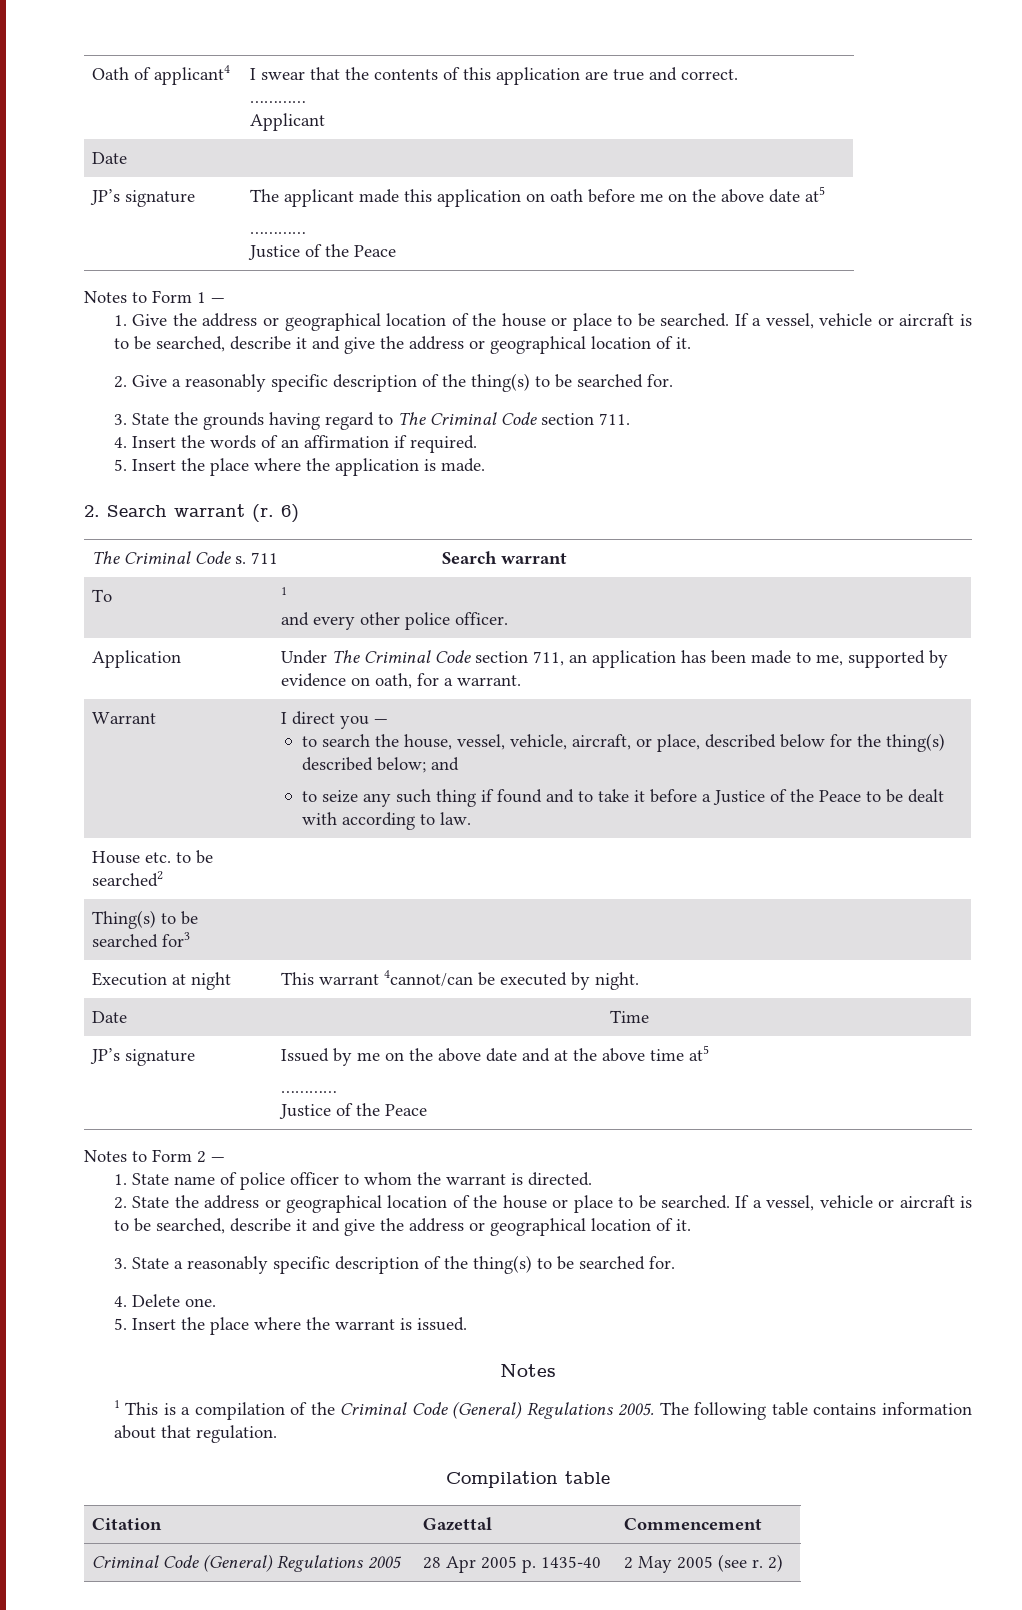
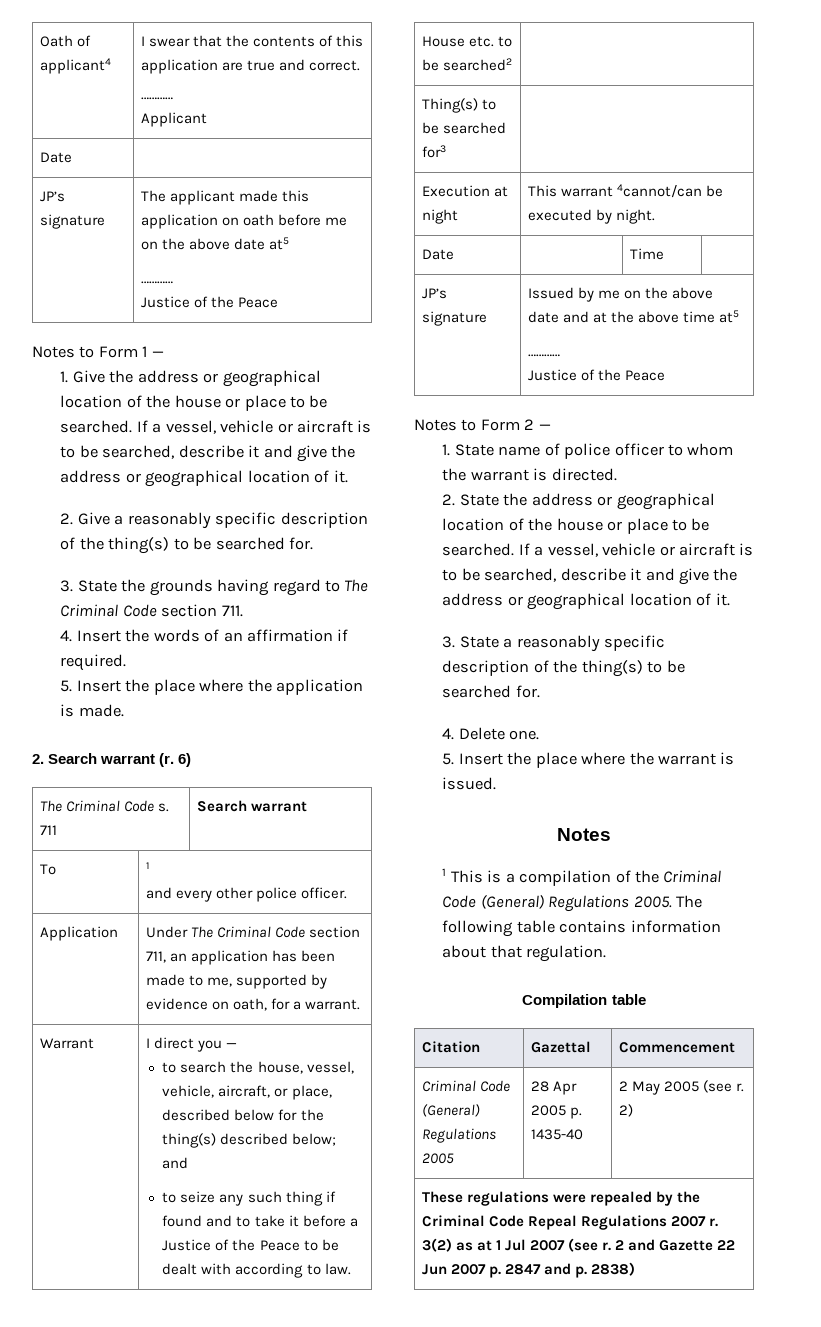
+ These regulations were repealed by the Criminal Code Repeal Regulations 2007 r. 3(2) as at 1 Jul 2007 (see r. 2 and Gazette 22 Jun 2007 p. 2847 and p. 2838)

